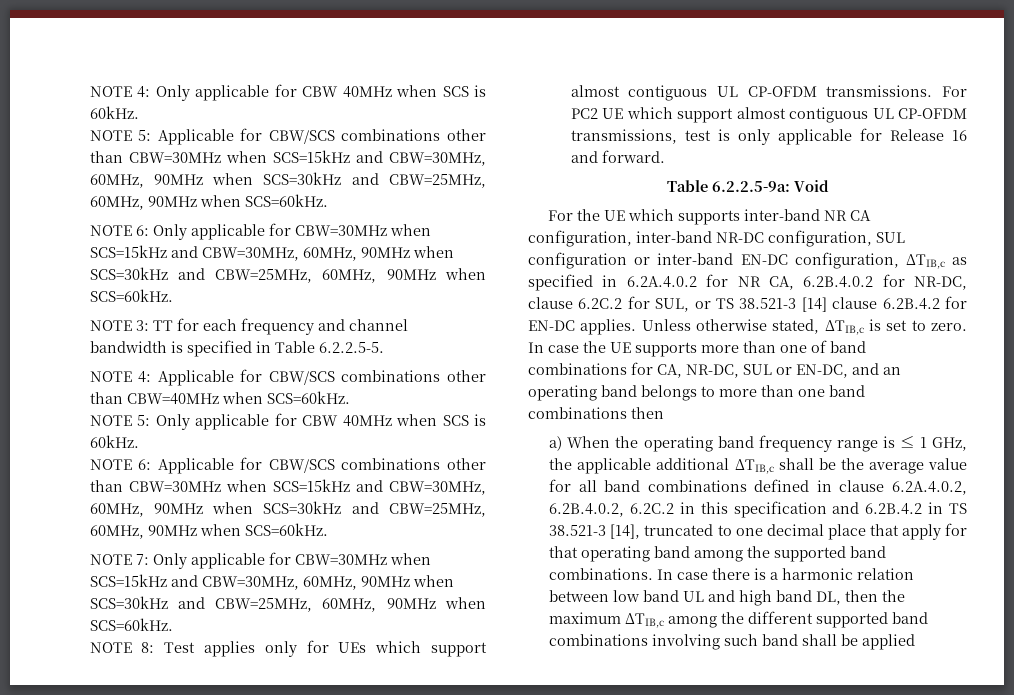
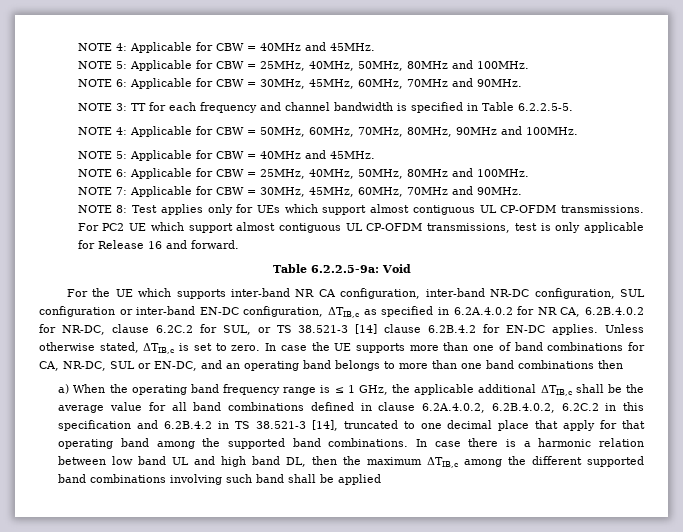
- NOTE 4: Only applicable for CBW 40MHz when SCS is 60kHz.
- NOTE 5: Applicable for CBW/SCS combinations other than CBW=30MHz when SCS=15kHz and CBW=30MHz, 60MHz, 90MHz when SCS=30kHz and CBW=25MHz, 60MHz, 90MHz when SCS=60kHz.
- NOTE 6: Only applicable for CBW=30MHz when SCS=15kHz and CBW=30MHz, 60MHz, 90MHz when SCS=30kHz and CBW=25MHz, 60MHz, 90MHz when SCS=60kHz.
+ NOTE 4: Applicable for CBW = 40MHz and 45MHz.
+ NOTE 5: Applicable for CBW = 25MHz, 40MHz, 50MHz, 80MHz and 100MHz.
+ NOTE 6: Applicable for CBW = 30MHz, 45MHz, 60MHz, 70MHz and 90MHz.
- NOTE 4: Applicable for CBW/SCS combinations other than CBW=40MHz when SCS=60kHz.
- NOTE 5: Only applicable for CBW 40MHz when SCS is 60kHz.
- NOTE 6: Applicable for CBW/SCS combinations other than CBW=30MHz when SCS=15kHz and CBW=30MHz, 60MHz, 90MHz when SCS=30kHz and CBW=25MHz, 60MHz, 90MHz when SCS=60kHz.
- NOTE 7: Only applicable for CBW=30MHz when SCS=15kHz and CBW=30MHz, 60MHz, 90MHz when SCS=30kHz and CBW=25MHz, 60MHz, 90MHz when SCS=60kHz.
+ NOTE 4: Applicable for CBW = 50MHz, 60MHz, 70MHz, 80MHz, 90MHz and 100MHz.
+ NOTE 5: Applicable for CBW = 40MHz and 45MHz.
+ NOTE 6: Applicable for CBW = 25MHz, 40MHz, 50MHz, 80MHz and 100MHz.
+ NOTE 7: Applicable for CBW = 30MHz, 45MHz, 60MHz, 70MHz and 90MHz.

